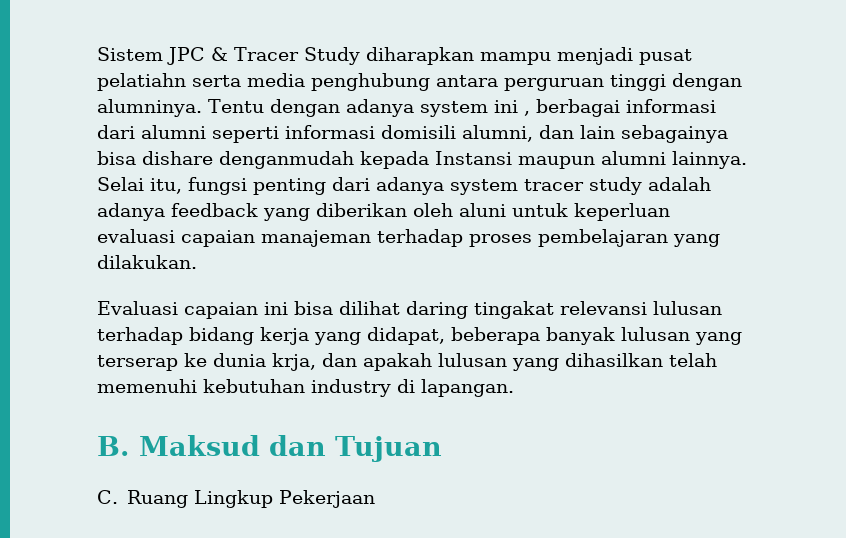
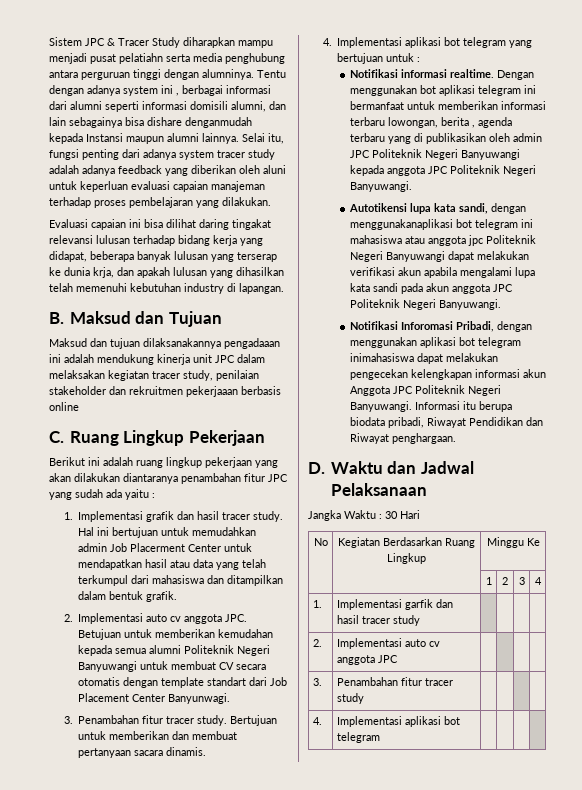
+ Maksud dan tujuan dilaksanakannya pengadaaan ini adalah mendukung kinerja unit JPC dalam melaksakan kegiatan tracer study, penilaian stakeholder dan rekruitmen pekerjaaan berbasis online
  C. Ruang Lingkup Pekerjaan
+ Berikut ini adalah ruang lingkup pekerjaan yang akan dilakukan diantaranya penambahan fitur JPC yang sudah ada yaitu :
+ 1. Implementasi grafik dan hasil tracer study. Hal ini bertujuan untuk memudahkan admin Job Placerment Center untuk mendapatkan hasil atau data yang telah terkumpul dari mahasiswa dan ditampilkan dalam bentuk grafik.
+ 2. Implementasi auto cv anggota JPC. Betujuan untuk memberikan kemudahan kepada semua alumni Politeknik Negeri Banyuwangi untuk membuat CV secara otomatis dengan template standart dari Job Placement Center Banyunwagi.
+ 3. Penambahan fitur tracer study. Bertujuan untuk memberikan dan membuat pertanyaan sacara dinamis.
+ 4. Implementasi aplikasi bot telegram yang bertujuan untuk :
+ Notifikasi informasi realtime. Dengan menggunakan bot aplikasi telegram ini bermanfaat untuk memberikan informasi terbaru lowongan, berita , agenda terbaru yang di publikasikan oleh admin JPC Politeknik Negeri Banyuwangi kepada anggota JPC Politeknik Negeri Banyuwangi.
+ Autotikensi lupa kata sandi, dengan menggunakanaplikasi bot telegram ini mahasiswa atau anggota jpc Politeknik Negeri Banyuwangi dapat melakukan verifikasi akun apabila mengalami lupa kata sandi pada akun anggota JPC Politeknik Negeri Banyuwangi.
+ Notifikasi Inforomasi Pribadi, dengan menggunakan aplikasi bot telegram inimahasiswa dapat melakukan pengecekan kelengkapan informasi akun Anggota JPC Politeknik Negeri Banyuwangi. Informasi itu berupa biodata pribadi, Riwayat Pendidikan dan Riwayat penghargaan.
+ D. Waktu dan Jadwal Pelaksanaan
+ Jangka Waktu : 30 Hari
+ No | Kegiatan Berdasarkan Ruang Lingkup | Minggu Ke
+ | | 1 | 2 | 3 | 4
+ 1. | Implementasi garfik dan hasil tracer study | | | |
+ 2. | Implementasi auto cv anggota JPC | | | |
+ 3. | Penambahan fitur tracer study | | | |
+ 4. | Implementasi aplikasi bot telegram | | | |

